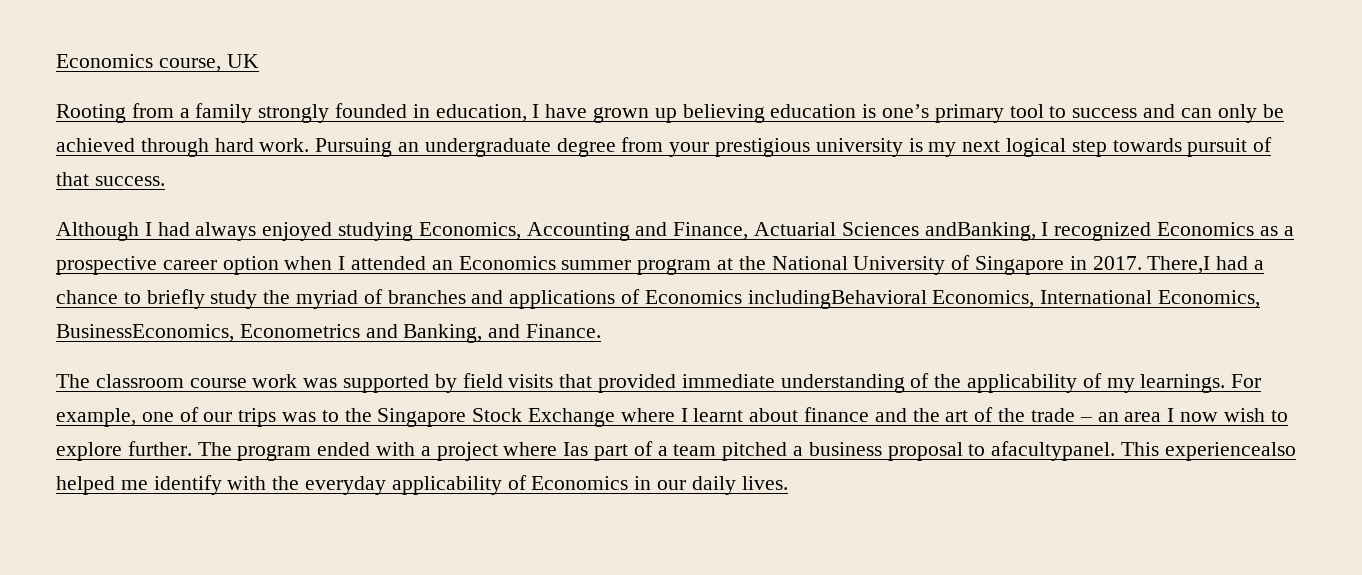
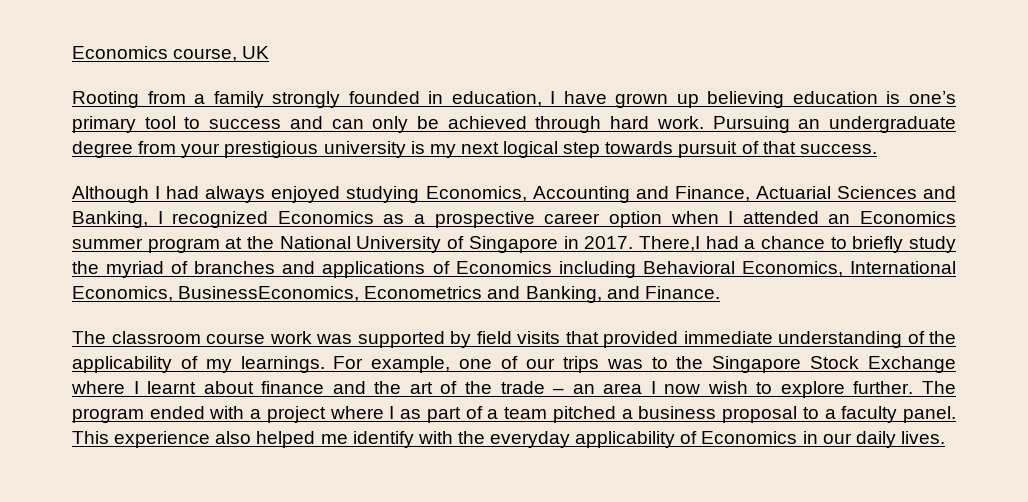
- Although I had always enjoyed studying Economics, Accounting and Finance, Actuarial Sciences andBanking, I recognized Economics as a prospective career option when I attended an Economics summer program at the National University of Singapore in 2017.
+ Although I had always enjoyed studying Economics, Accounting and Finance, Actuarial Sciences and Banking, I recognized Economics as a prospective career option when I attended an Economics summer program at the National University of Singapore in 2017.
- There,I had a chance to briefly study the myriad of branches and applications of Economics includingBehavioral Economics, International Economics, BusinessEconomics, Econometrics and Banking, and Finance.
+ There,I had a chance to briefly study the myriad of branches and applications of Economics including Behavioral Economics, International Economics, BusinessEconomics, Econometrics and Banking, and Finance.
- The program ended with a project where Ias part of a team pitched a business proposal to afacultypanel. This experiencealso helped me identify with the everyday applicability of Economics in our daily lives.
+ The program ended with a project where I as part of a team pitched a business proposal to a faculty panel. This experience also helped me identify with the everyday applicability of Economics in our daily lives.

